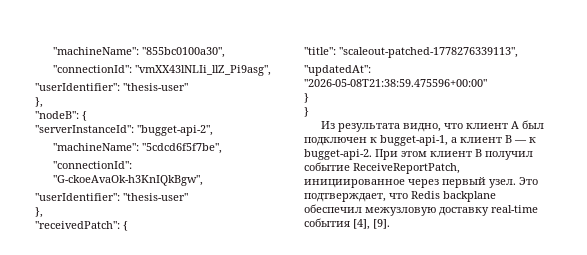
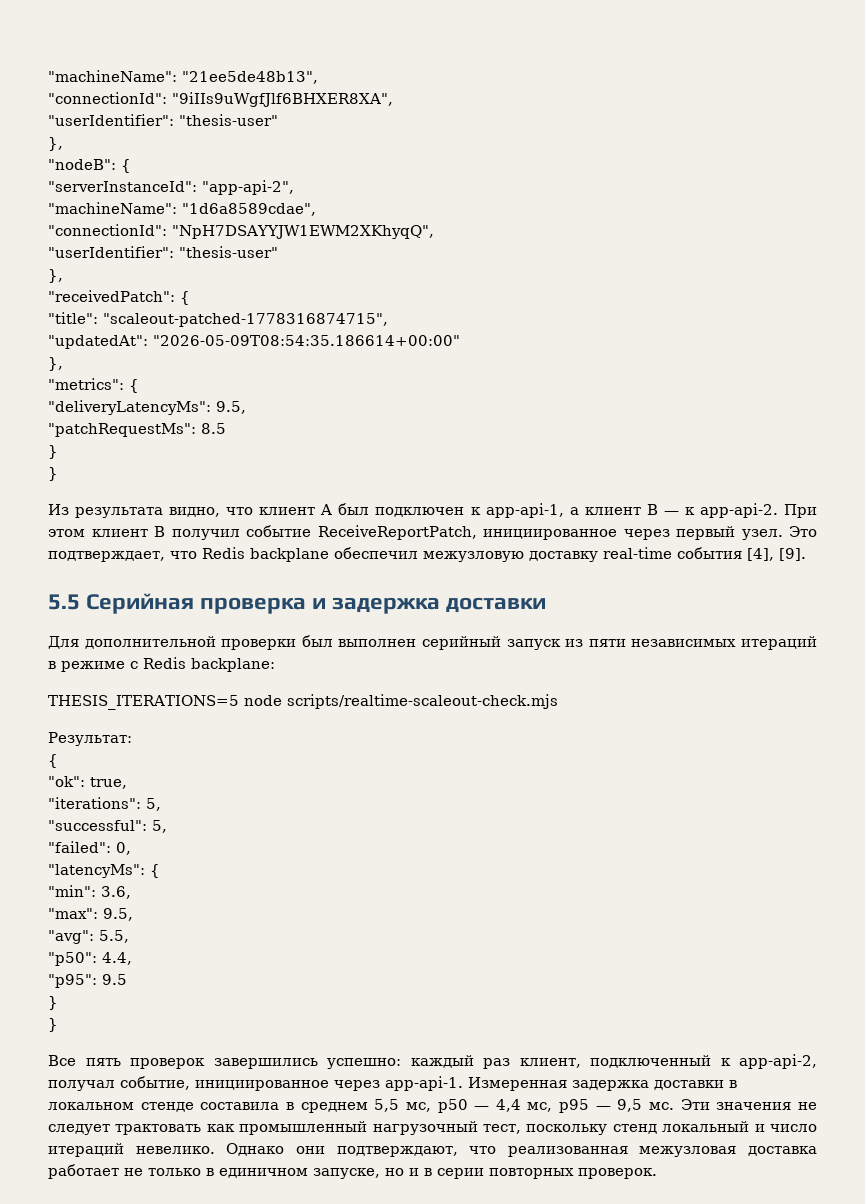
- "machineName": "855bc0100a30",
- "connectionId": "vmXX43lNLIi_llZ_Pi9asg",
+ "machineName": "21ee5de48b13",
+ "connectionId": "9iIIs9uWgfJlf6BHXER8XA",
- "serverInstanceId": "bugget-api-2",
- "machineName": "5cdcd6f5f7be",
- "connectionId": "G-ckoeAvaOk-h3KnIQkBgw",
+ "serverInstanceId": "app-api-2",
+ "machineName": "1d6a8589cdae",
+ "connectionId": "NpH7DSAYYJW1EWM2XKhyqQ",
- "title": "scaleout-patched-1778276339113",
+ "title": "scaleout-patched-1778316874715",
- "updatedAt": "2026-05-08T21:38:59.475596+00:00"
+ "updatedAt": "2026-05-09T08:54:35.186614+00:00"
+ },
+ "metrics": {
+ "deliveryLatencyMs": 9.5,
+ "patchRequestMs": 8.5
- Из результата видно, что клиент A был подключен к bugget-api-1, а клиент B — к bugget-api-2.
+ Из результата видно, что клиент A был подключен к app-api-1, а клиент B — к app-api-2.
+ 5.5 Серийная проверка и задержка доставки
+ Для дополнительной проверки был выполнен серийный запуск из пяти независимых итераций в режиме с Redis backplane:
+ THESIS_ITERATIONS=5 node scripts/realtime-scaleout-check.mjs
+ Результат:
+ {
+ "ok": true,
+ "iterations": 5,
+ "successful": 5,
+ "failed": 0,
+ "latencyMs": {
+ "min": 3.6,
+ "max": 9.5,
+ "avg": 5.5,
+ "p50": 4.4,
+ "p95": 9.5
+ }
+ }
+ Все пять проверок завершились успешно: каждый раз клиент, подключенный к app-api-2, получал событие, инициированное через app-api-1. Измеренная задержка доставки в локальном стенде составила в среднем 5,5 мс, p50 — 4,4 мс, p95 — 9,5 мс. Эти значения не следует трактовать как промышленный нагрузочный тест, поскольку стенд локальный и число итераций невелико. Однако они подтверждают, что реализованная межузловая доставка работает не только в единичном запуске, но и в серии повторных проверок.

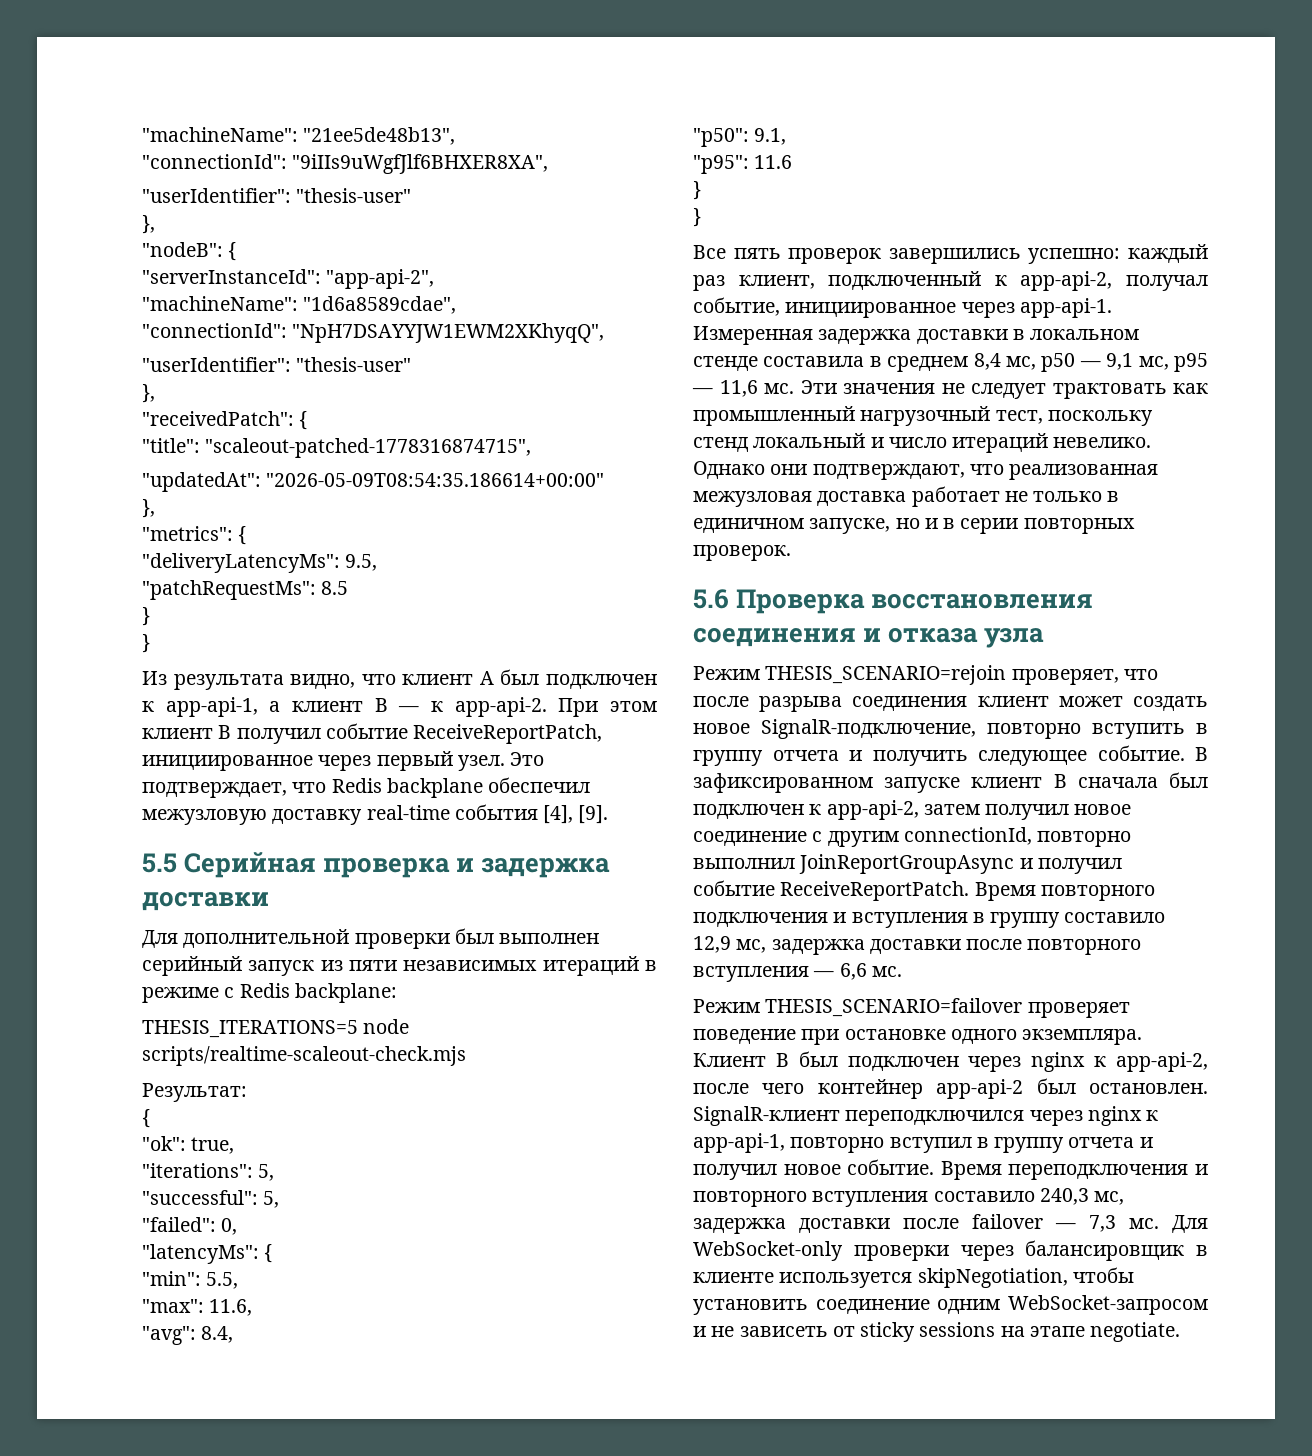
- "min": 3.6,
+ "min": 5.5,
- "max": 9.5,
+ "max": 11.6,
- "avg": 5.5,
+ "avg": 8.4,
- "p50": 4.4,
+ "p50": 9.1,
- "p95": 9.5
+ "p95": 11.6
- Измеренная задержка доставки в локальном стенде составила в среднем 5,5 мс, p50 — 4,4 мс, p95 — 9,5 мс.
+ Измеренная задержка доставки в локальном стенде составила в среднем 8,4 мс, p50 — 9,1 мс, p95 — 11,6 мс.
+ 5.6 Проверка восстановления соединения и отказа узла
+ Режим THESIS_SCENARIO=rejoin проверяет, что после разрыва соединения клиент может создать новое SignalR-подключение, повторно вступить в группу отчета и получить следующее событие. В зафиксированном запуске клиент B сначала был подключен к app-api-2, затем получил новое соединение с другим connectionId, повторно выполнил JoinReportGroupAsync и получил событие ReceiveReportPatch. Время повторного подключения и вступления в группу составило 12,9 мс, задержка доставки после повторного вступления — 6,6 мс.
+ Режим THESIS_SCENARIO=failover проверяет поведение при остановке одного экземпляра. Клиент B был подключен через nginx к app-api-2, после чего контейнер app-api-2 был остановлен. SignalR-клиент переподключился через nginx к app-api-1, повторно вступил в группу отчета и получил новое событие. Время переподключения и повторного вступления составило 240,3 мс, задержка доставки после failover — 7,3 мс. Для WebSocket-only проверки через балансировщик в клиенте используется skipNegotiation, чтобы установить соединение одним WebSocket-запросом и не зависеть от sticky sessions на этапе negotiate.

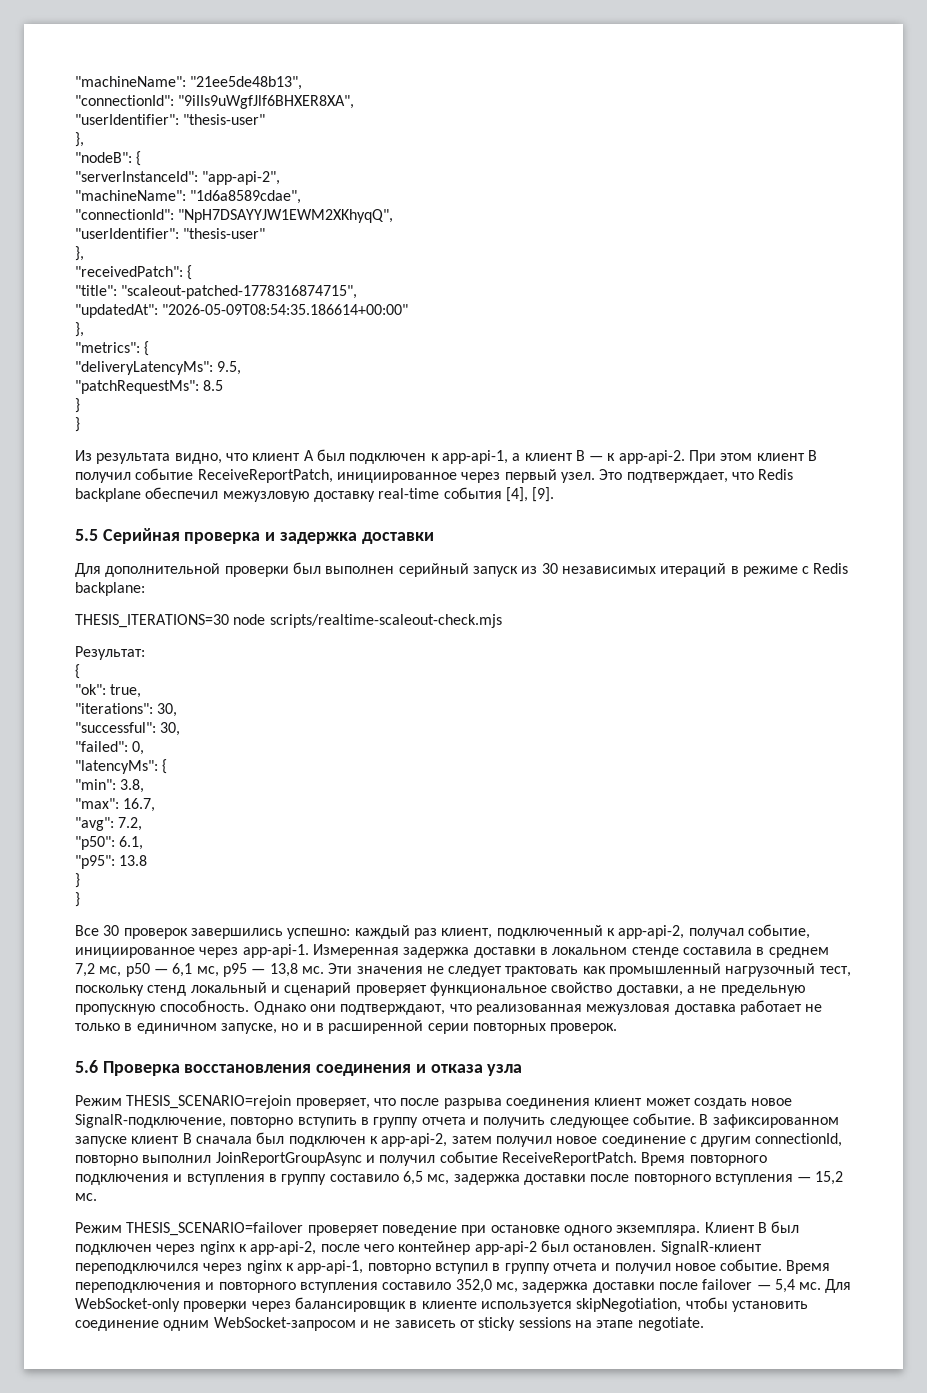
- Для дополнительной проверки был выполнен серийный запуск из пяти независимых итераций в режиме с Redis backplane:
+ Для дополнительной проверки был выполнен серийный запуск из 30 независимых итераций в режиме с Redis backplane:
- THESIS_ITERATIONS=5 node scripts/realtime-scaleout-check.mjs
+ THESIS_ITERATIONS=30 node scripts/realtime-scaleout-check.mjs
- "iterations": 5,
+ "iterations": 30,
- "successful": 5,
+ "successful": 30,
- "min": 5.5,
+ "min": 3.8,
- "max": 11.6,
+ "max": 16.7,
- "avg": 8.4,
+ "avg": 7.2,
- "p50": 9.1,
+ "p50": 6.1,
- "p95": 11.6
+ "p95": 13.8
- Все пять проверок завершились успешно: каждый раз клиент, подключенный к app-api-2, получал событие, инициированное через app-api-1.
+ Все 30 проверок завершились успешно: каждый раз клиент, подключенный к app-api-2, получал событие, инициированное через app-api-1.
- Измеренная задержка доставки в локальном стенде составила в среднем 8,4 мс, p50 — 9,1 мс, p95 — 11,6 мс.
+ Измеренная задержка доставки в локальном стенде составила в среднем 7,2 мс, p50 — 6,1 мс, p95 — 13,8 мс.
- Эти значения не следует трактовать как промышленный нагрузочный тест, поскольку стенд локальный и число итераций невелико.
+ Эти значения не следует трактовать как промышленный нагрузочный тест, поскольку стенд локальный и сценарий проверяет функциональное свойство доставки, а не предельную пропускную способность.
- Однако они подтверждают, что реализованная межузловая доставка работает не только в единичном запуске, но и в серии повторных проверок.
+ Однако они подтверждают, что реализованная межузловая доставка работает не только в единичном запуске, но и в расширенной серии повторных проверок.
- Время повторного подключения и вступления в группу составило 12,9 мс, задержка доставки после повторного вступления — 6,6 мс.
+ Время повторного подключения и вступления в группу составило 6,5 мс, задержка доставки после повторного вступления — 15,2 мс.
- Время переподключения и повторного вступления составило 240,3 мс, задержка доставки после failover — 7,3 мс.
+ Время переподключения и повторного вступления составило 352,0 мс, задержка доставки после failover — 5,4 мс.

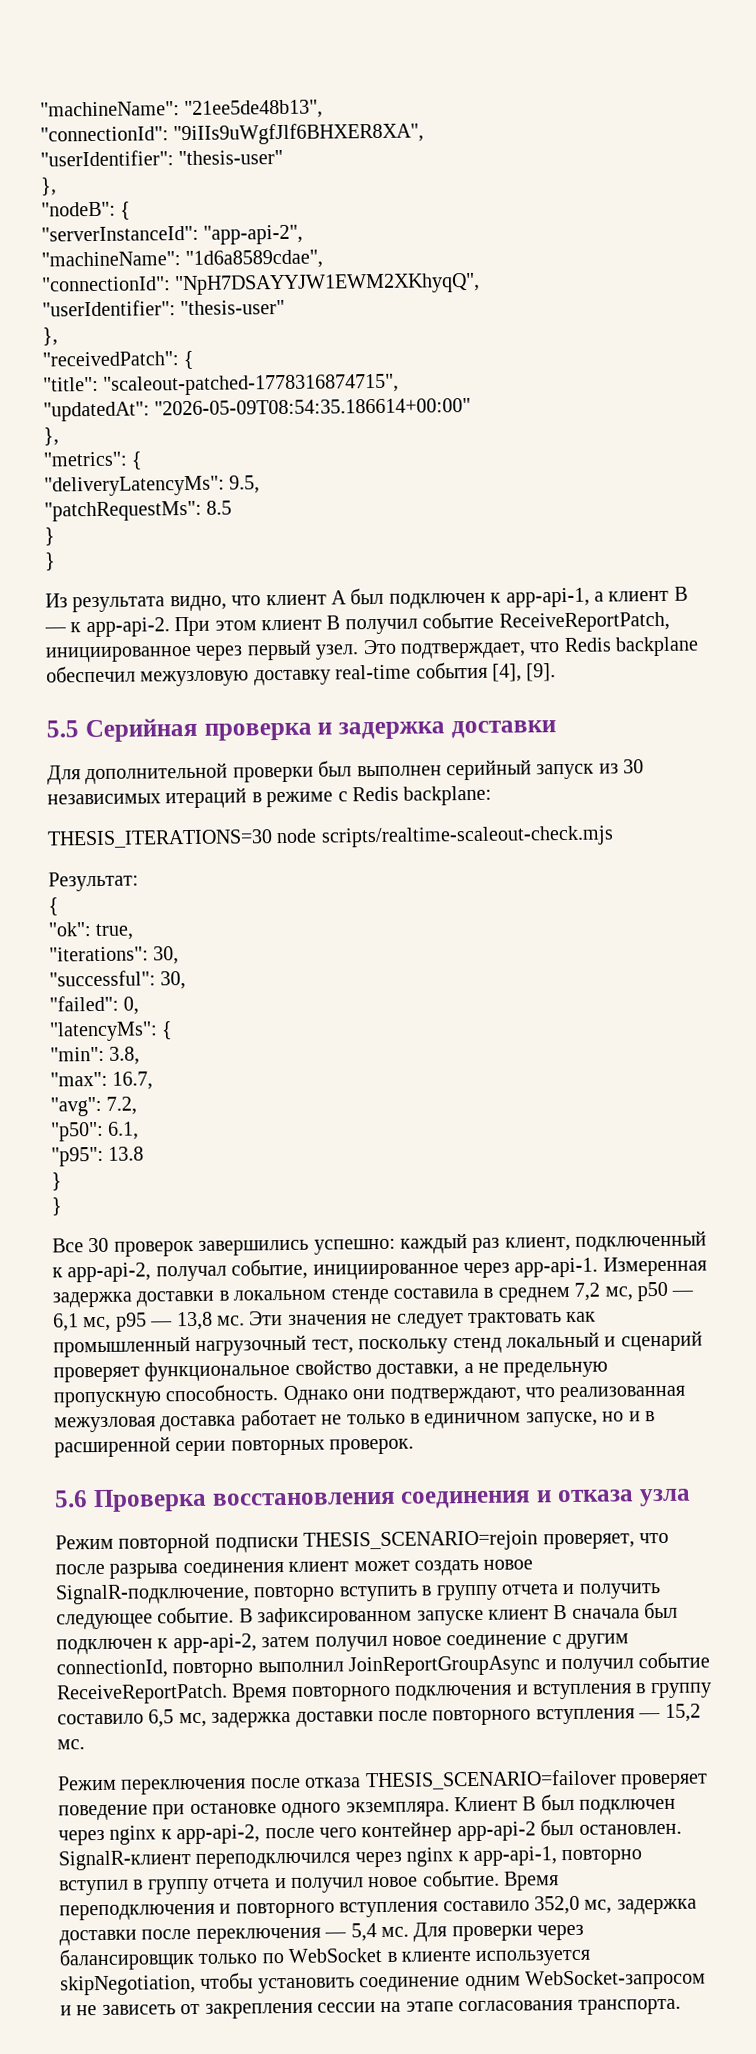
- Режим THESIS_SCENARIO=rejoin проверяет, что после разрыва соединения клиент может создать новое SignalR-подключение, повторно вступить в группу отчета и получить следующее событие.
+ Режим повторной подписки THESIS_SCENARIO=rejoin проверяет, что после разрыва соединения клиент может создать новое SignalR-подключение, повторно вступить в группу отчета и получить следующее событие.
- Режим THESIS_SCENARIO=failover проверяет поведение при остановке одного экземпляра.
+ Режим переключения после отказа THESIS_SCENARIO=failover проверяет поведение при остановке одного экземпляра.
- Время переподключения и повторного вступления составило 352,0 мс, задержка доставки после failover — 5,4 мс.
+ Время переподключения и повторного вступления составило 352,0 мс, задержка доставки после переключения — 5,4 мс.
- Для WebSocket-only проверки через балансировщик в клиенте используется skipNegotiation, чтобы установить соединение одним WebSocket-запросом и не зависеть от sticky sessions на этапе negotiate.
+ Для проверки через балансировщик только по WebSocket в клиенте используется skipNegotiation, чтобы установить соединение одним WebSocket-запросом и не зависеть от закрепления сессии на этапе согласования транспорта.

